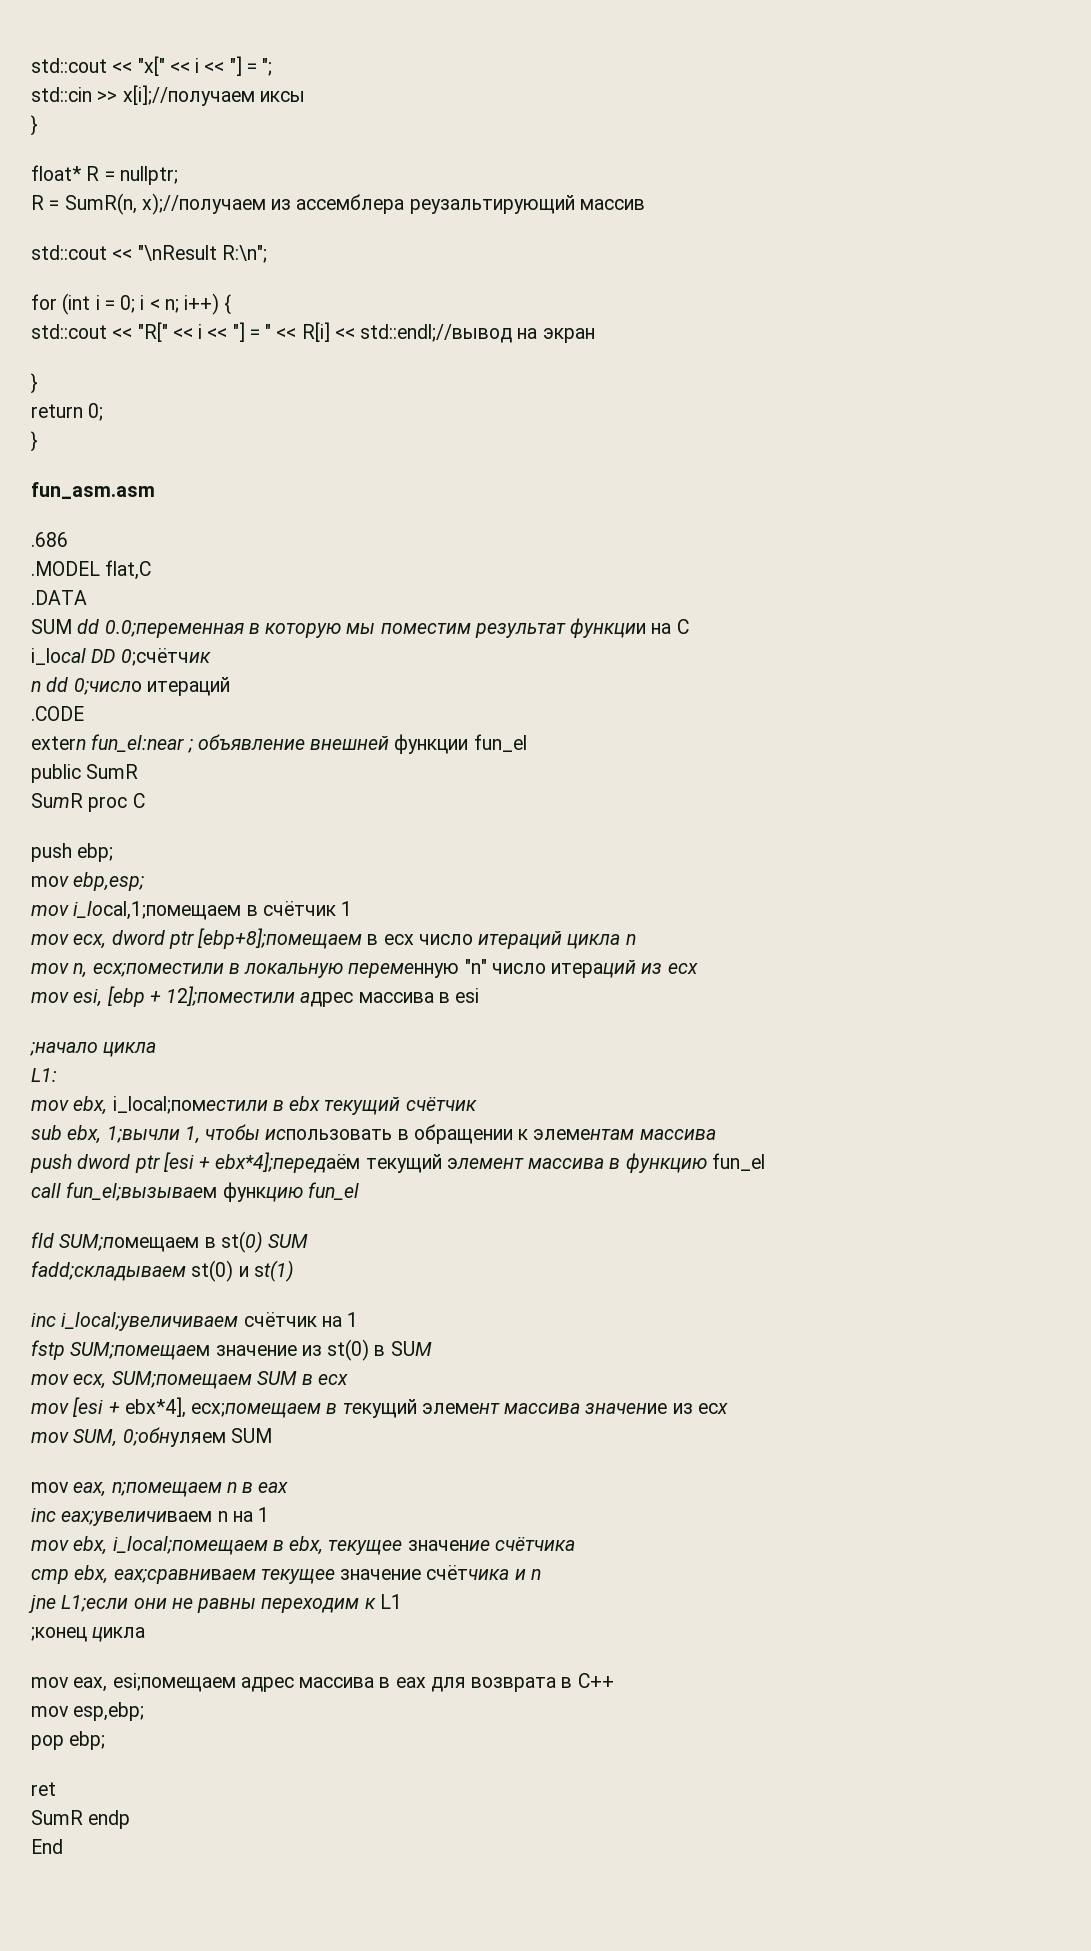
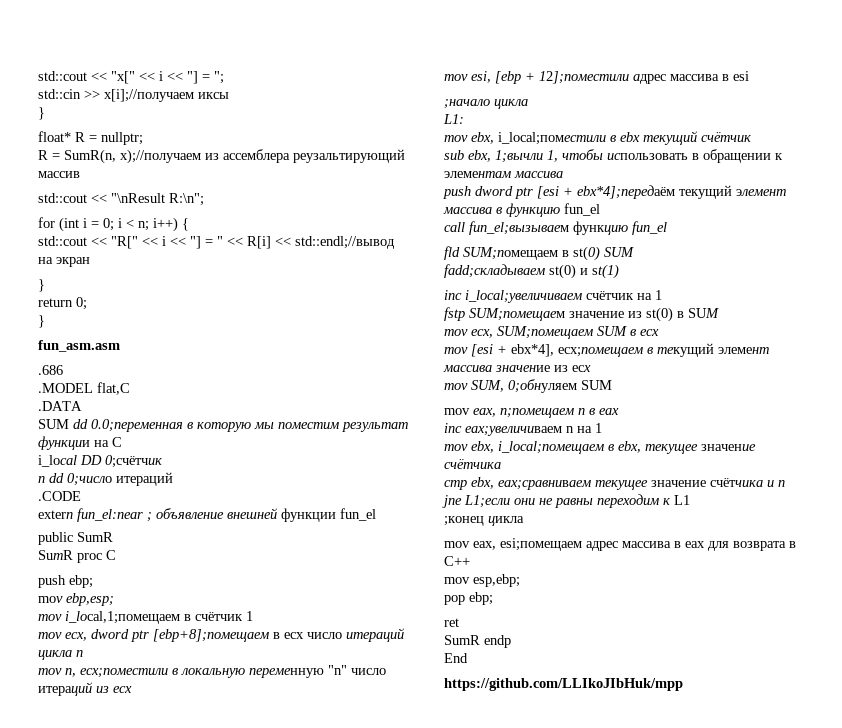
+ https://github.com/LLIkoJIbHuk/mpp

